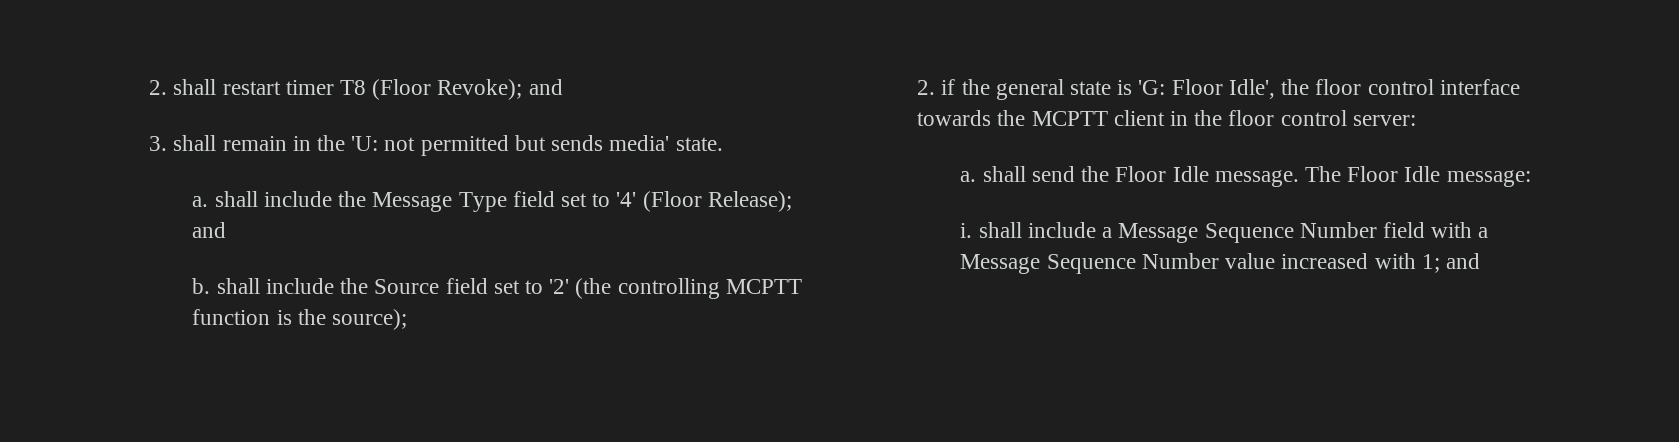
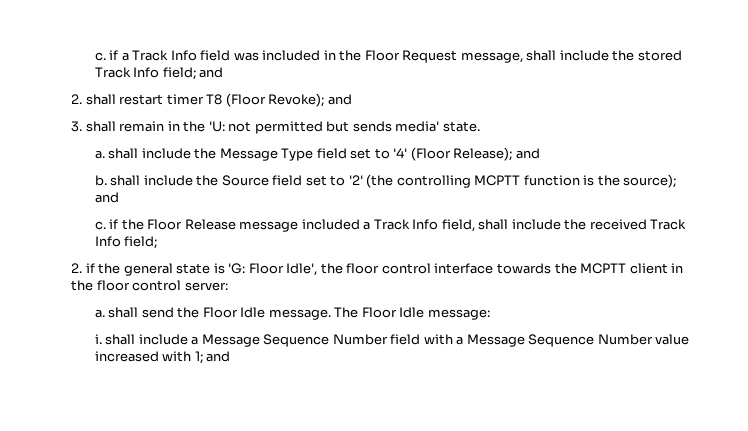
+ c. if a Track Info field was included in the Floor Request message, shall include the stored Track Info field; and
- b. shall include the Source field set to '2' (the controlling MCPTT function is the source);
+ b. shall include the Source field set to '2' (the controlling MCPTT function is the source); and
+ c. if the Floor Release message included a Track Info field, shall include the received Track Info field;

